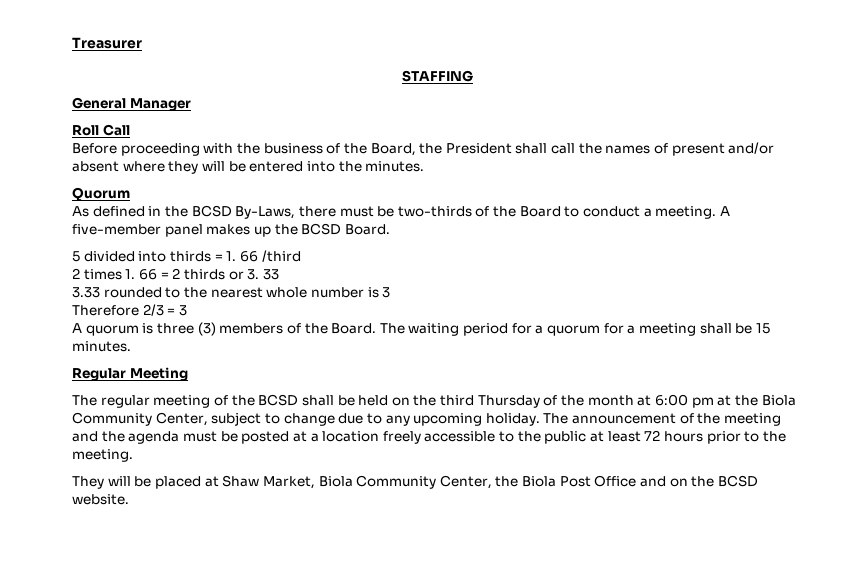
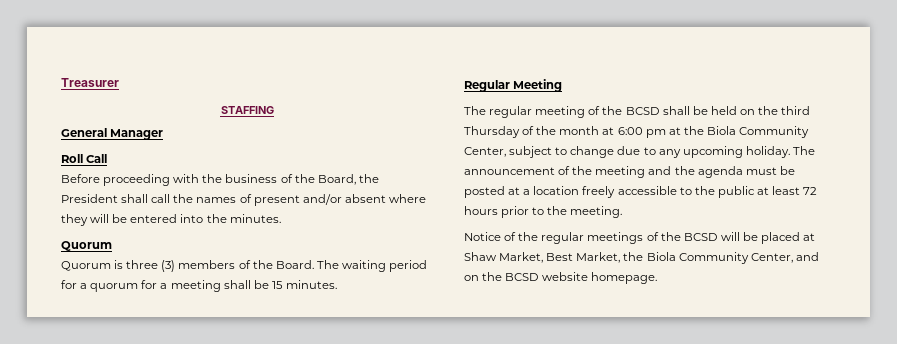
- As defined in the BCSD By-Laws, there must be two-thirds of the Board to conduct a meeting. A five-member panel makes up the BCSD Board.
- 5 divided into thirds = 1. 66 /third
- 2 times 1. 66 = 2 thirds or 3. 33
- 3.33 rounded to the nearest whole number is 3
- Therefore 2/3 = 3
- A quorum is three (3) members of the Board.
+ Quorum is three (3) members of the Board.
- They will be placed at Shaw Market, Biola Community Center, the Biola Post Office and on the BCSD website.
+ Notice of the regular meetings of the BCSD will be placed at Shaw Market, Best Market, the Biola Community Center, and on the BCSD website homepage.

